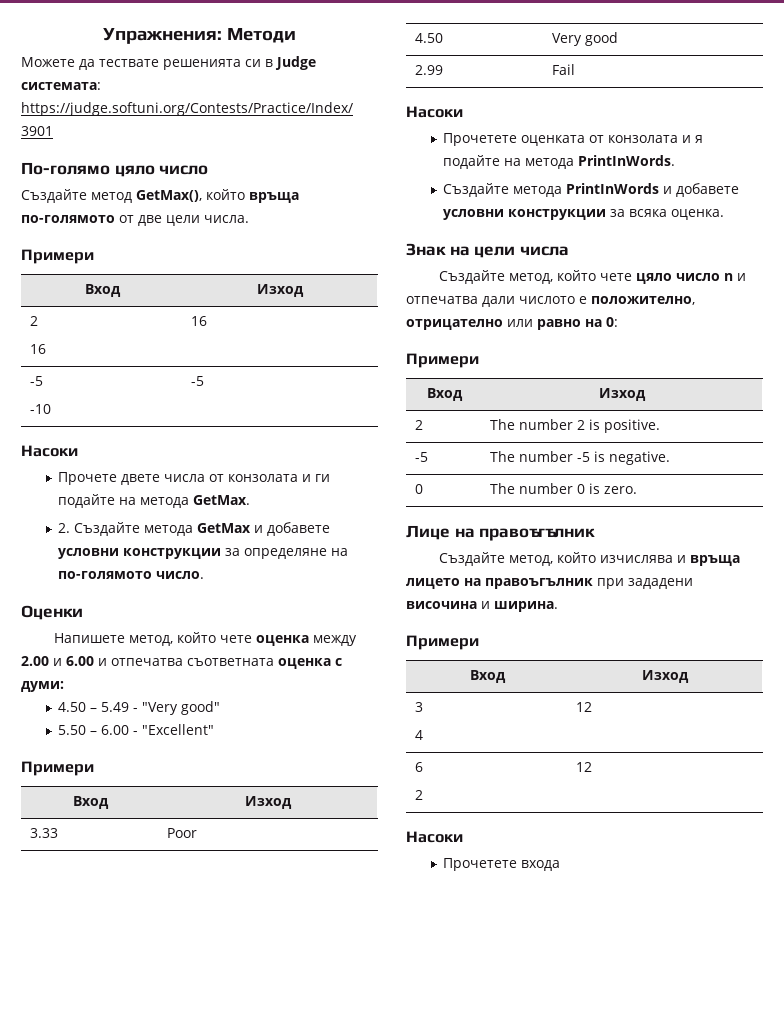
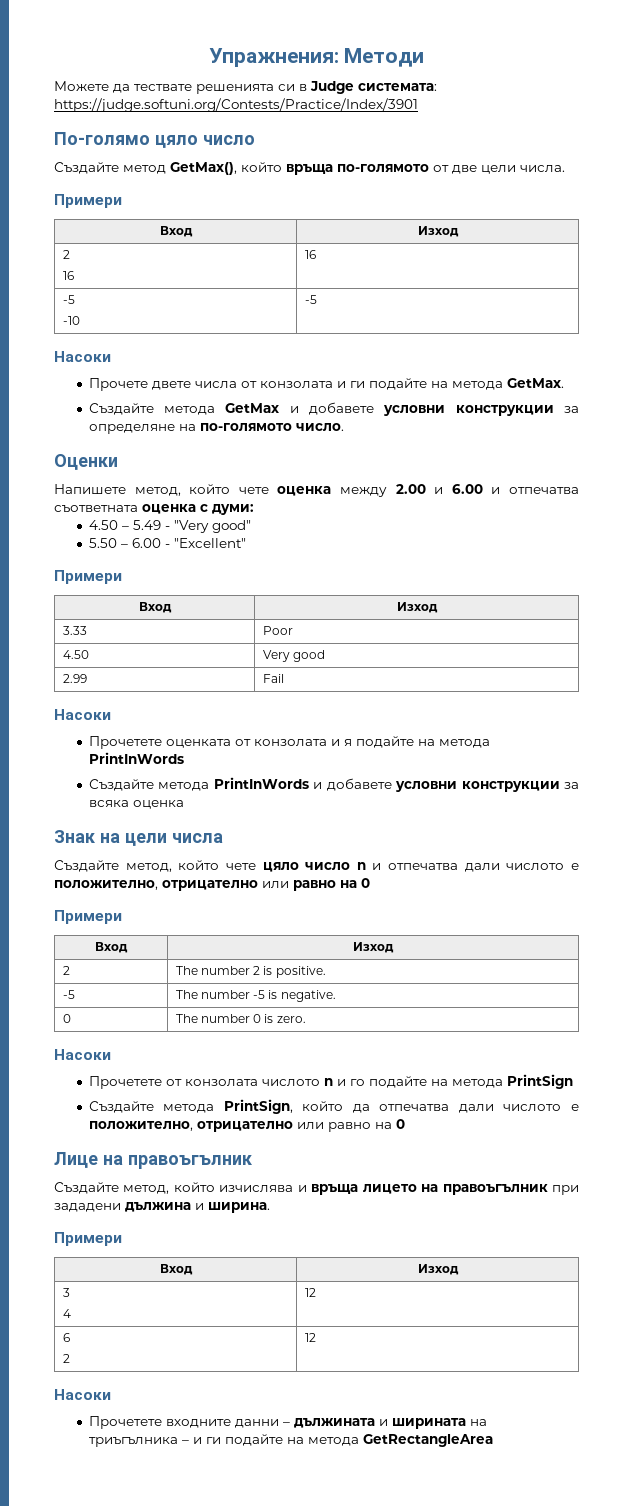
- 2. Създайте метода GetMax и добавете условни конструкции за определяне на по-голямото число.
+ Създайте метода GetMax и добавете условни конструкции за определяне на по-голямото число.
- Прочетете оценката от конзолата и я подайте на метода PrintInWords.
+ Прочетете оценката от конзолата и я подайте на метода PrintInWords
- Създайте метода PrintInWords и добавете условни конструкции за всяка оценка.
+ Създайте метода PrintInWords и добавете условни конструкции за всяка оценка
- Създайте метод, който чете цяло число n и отпечатва дали числото е положително, отрицателно или равно на 0:
+ Създайте метод, който чете цяло число n и отпечатва дали числото е положително, отрицателно или равно на 0
  0 | The number 0 is zero.
+ Насоки
+ Прочетете от конзолата числото n и го подайте на метода PrintSign
+ Създайте метода PrintSign, който да отпечатва дали числото е положително, отрицателно или равно на 0
- Създайте метод, който изчислява и връща лицето на правоъгълник при зададени височина и ширина.
+ Създайте метод, който изчислява и връща лицето на правоъгълник при зададени дължина и ширина.
- Прочетете входа
+ Прочетете входните данни – дължината и ширината на триъгълника – и ги подайте на метода GetRectangleArea

